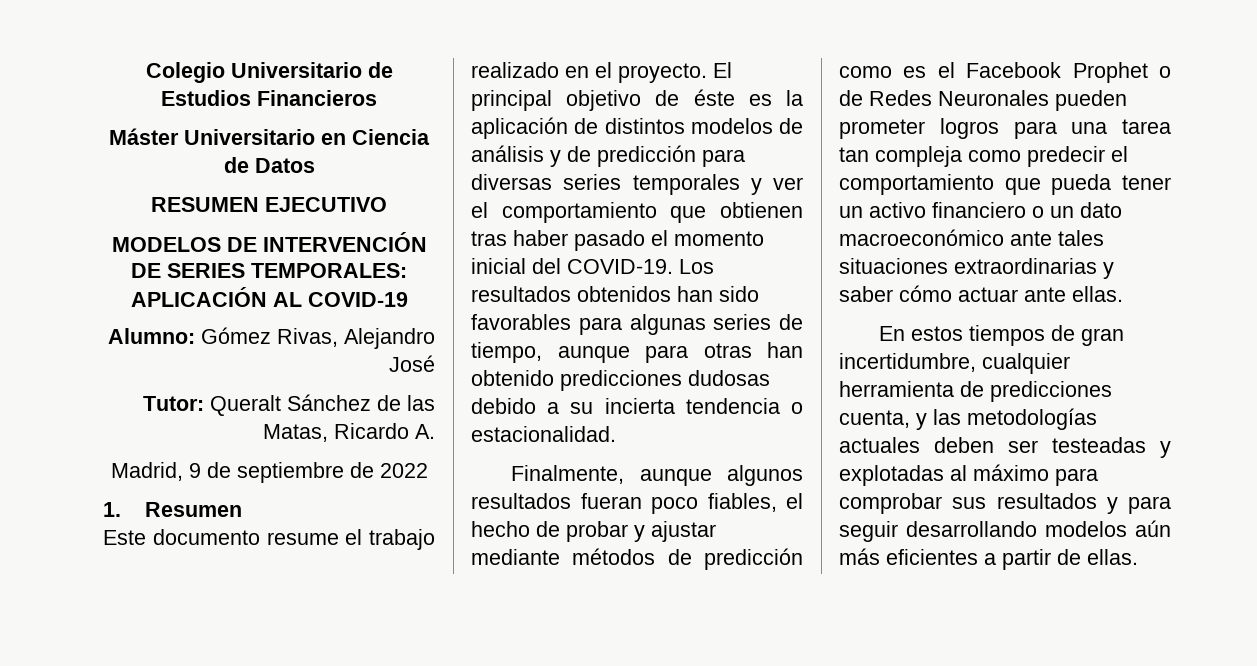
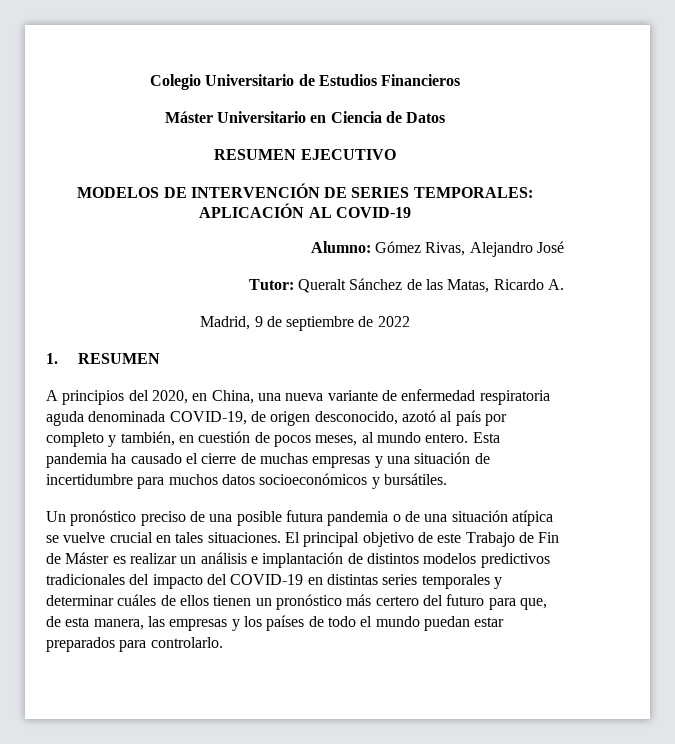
- 1. Resumen
- Este documento resume el trabajo realizado en el proyecto. El principal objetivo de éste es la aplicación de distintos modelos de análisis y de predicción para diversas series temporales y ver el comportamiento que obtienen tras haber pasado el momento inicial del COVID-19. Los resultados obtenidos han sido favorables para algunas series de tiempo, aunque para otras han obtenido predicciones dudosas debido a su incierta tendencia o estacionalidad.
- Finalmente, aunque algunos resultados fueran poco fiables, el hecho de probar y ajustar mediante métodos de predicción como es el Facebook Prophet o de Redes Neuronales pueden prometer logros para una tarea tan compleja como predecir el comportamiento que pueda tener un activo financiero o un dato macroeconómico ante tales situaciones extraordinarias y saber cómo actuar ante ellas.
- En estos tiempos de gran incertidumbre, cualquier herramienta de predicciones cuenta, y las metodologías actuales deben ser testeadas y explotadas al máximo para comprobar sus resultados y para seguir desarrollando modelos aún más eficientes a partir de ellas.
+ 1. RESUMEN
+ A principios del 2020, en China, una nueva variante de enfermedad respiratoria aguda denominada COVID-19, de origen desconocido, azotó al país por completo y también, en cuestión de pocos meses, al mundo entero. Esta pandemia ha causado el cierre de muchas empresas y una situación de incertidumbre para muchos datos socioeconómicos y bursátiles.
+ Un pronóstico preciso de una posible futura pandemia o de una situación atípica se vuelve crucial en tales situaciones. El principal objetivo de este Trabajo de Fin de Máster es realizar un análisis e implantación de distintos modelos predictivos tradicionales del impacto del COVID-19 en distintas series temporales y determinar cuáles de ellos tienen un pronóstico más certero del futuro para que, de esta manera, las empresas y los países de todo el mundo puedan estar preparados para controlarlo.

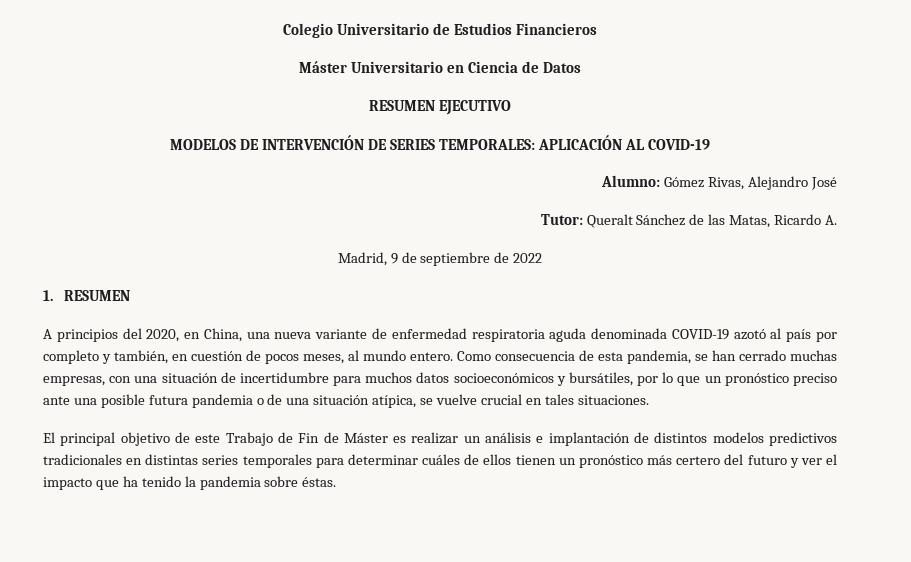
- A principios del 2020, en China, una nueva variante de enfermedad respiratoria aguda denominada COVID-19, de origen desconocido, azotó al país por completo y también, en cuestión de pocos meses, al mundo entero.
+ A principios del 2020, en China, una nueva variante de enfermedad respiratoria aguda denominada COVID-19 azotó al país por completo y también, en cuestión de pocos meses, al mundo entero.
- Esta pandemia ha causado el cierre de muchas empresas y una situación de incertidumbre para muchos datos socioeconómicos y bursátiles.
- Un pronóstico preciso de una posible futura pandemia o de una situación atípica se vuelve crucial en tales situaciones. El principal objetivo de este Trabajo de Fin de Máster es realizar un análisis e implantación de distintos modelos predictivos tradicionales del impacto del COVID-19 en distintas series temporales y determinar cuáles de ellos tienen un pronóstico más certero del futuro para que, de esta manera, las empresas y los países de todo el mundo puedan estar preparados para controlarlo.
+ Como consecuencia de esta pandemia, se han cerrado muchas empresas, con una situación de incertidumbre para muchos datos socioeconómicos y bursátiles, por lo que un pronóstico preciso ante una posible futura pandemia o de una situación atípica, se vuelve crucial en tales situaciones.
+ El principal objetivo de este Trabajo de Fin de Máster es realizar un análisis e implantación de distintos modelos predictivos tradicionales en distintas series temporales para determinar cuáles de ellos tienen un pronóstico más certero del futuro y ver el impacto que ha tenido la pandemia sobre éstas.

